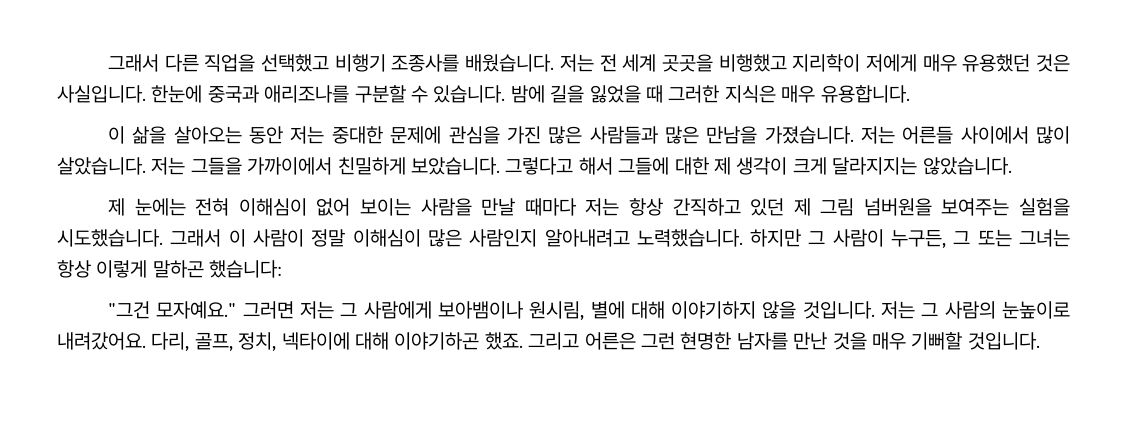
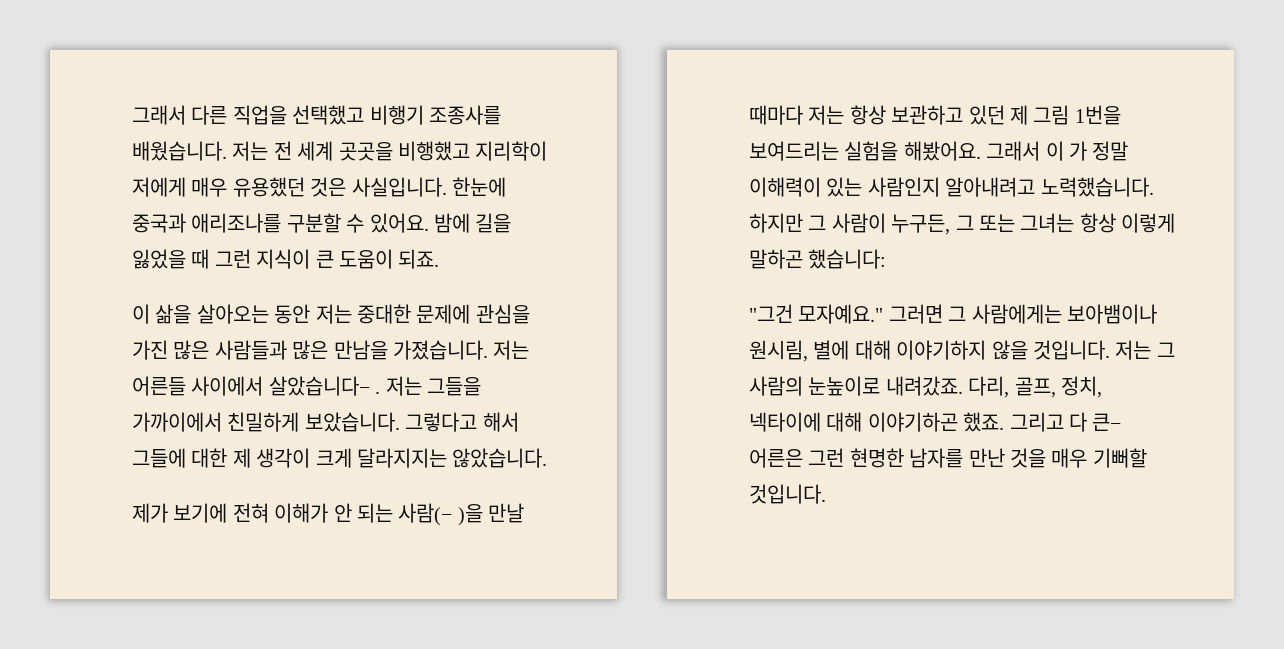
- 한눈에 중국과 애리조나를 구분할 수 있습니다.
+ 한눈에 중국과 애리조나를 구분할 수 있어요.
- 밤에 길을 잃었을 때 그러한 지식은 매우 유용합니다.
+ 밤에 길을 잃었을 때 그런 지식이 큰 도움이 되죠.
- 저는 어른들 사이에서 많이 살았습니다.
+ 저는 어른들 사이에서 살았습니다− .
- 제 눈에는 전혀 이해심이 없어 보이는 사람을 만날 때마다 저는 항상 간직하고 있던 제 그림 넘버원을 보여주는 실험을 시도했습니다. 그래서 이 사람이 정말 이해심이 많은 사람인지 알아내려고 노력했습니다.
+ 제가 보기에 전혀 이해가 안 되는 사람(− )을 만날 때마다 저는 항상 보관하고 있던 제 그림 1번을 보여드리는 실험을 해봤어요. 그래서 이 가 정말 이해력이 있는 사람인지 알아내려고 노력했습니다.
- 그러면 저는 그 사람에게 보아뱀이나 원시림, 별에 대해 이야기하지 않을 것입니다.
+ 그러면 그 사람에게는 보아뱀이나 원시림, 별에 대해 이야기하지 않을 것입니다.
- 저는 그 사람의 눈높이로 내려갔어요.
+ 저는 그 사람의 눈높이로 내려갔죠.
- 그리고 어른은 그런 현명한 남자를 만난 것을 매우 기뻐할 것입니다.
+ 그리고 다 큰− 어른은 그런 현명한 남자를 만난 것을 매우 기뻐할 것입니다.

